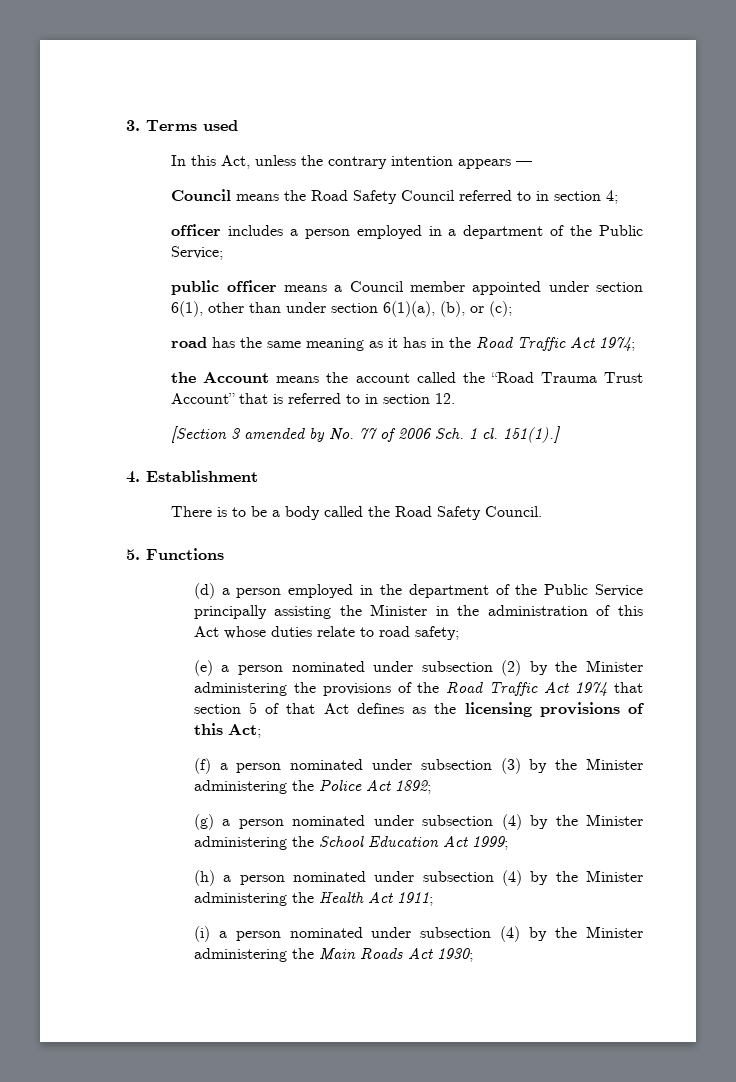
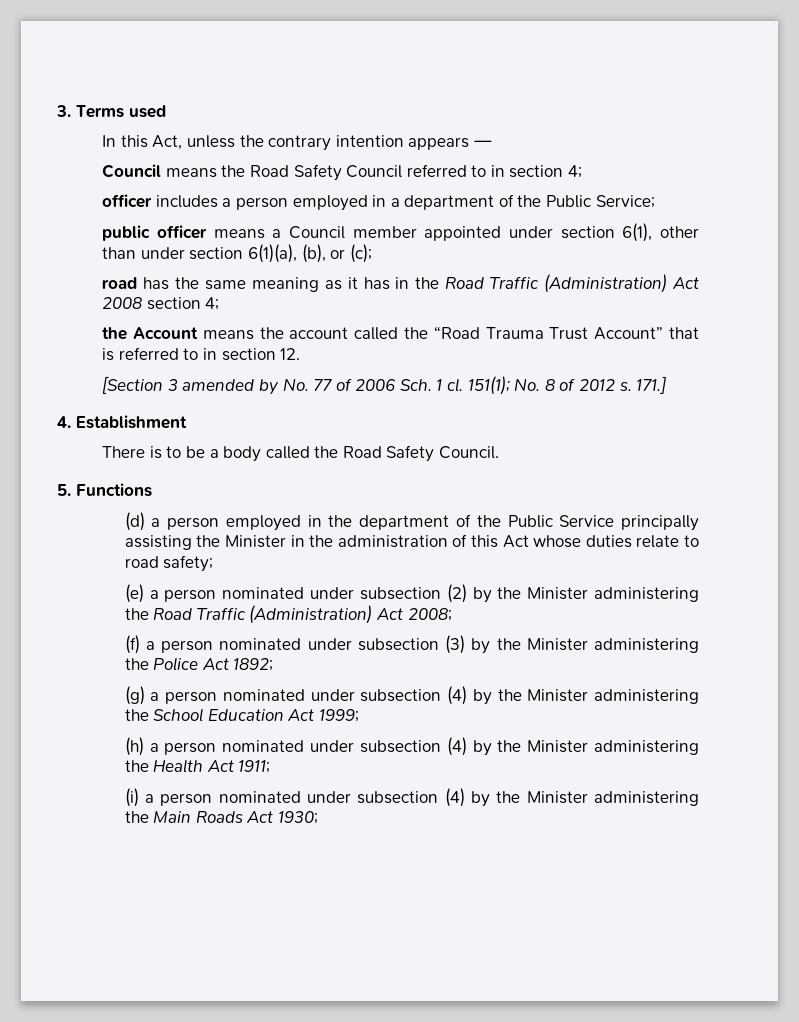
- road has the same meaning as it has in the Road Traffic Act 1974;
+ road has the same meaning as it has in the Road Traffic (Administration) Act 2008 section 4;
- 151(1).]
+ 151(1); No. 8 of 2012 s. 171.]
- (e) a person nominated under subsection (2) by the Minister administering the provisions of the Road Traffic Act 1974 that section 5 of that Act defines as the licensing provisions of this Act;
+ (e) a person nominated under subsection (2) by the Minister administering the Road Traffic (Administration) Act 2008;

